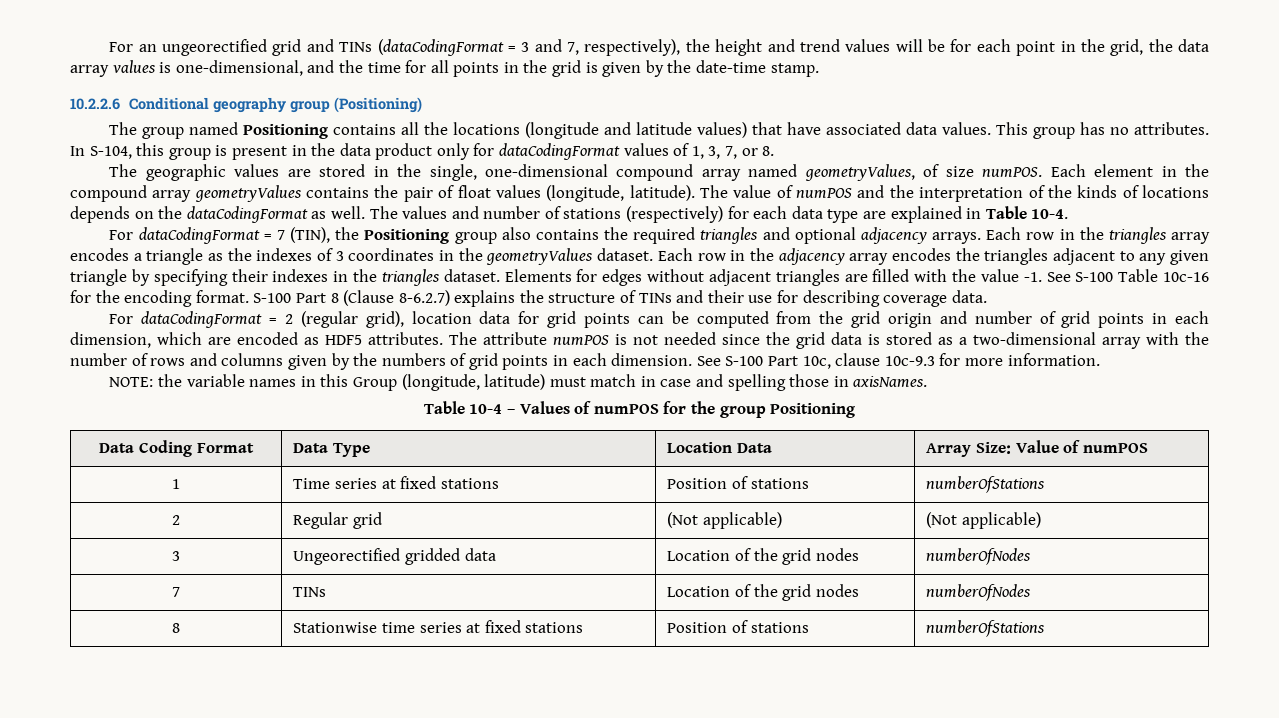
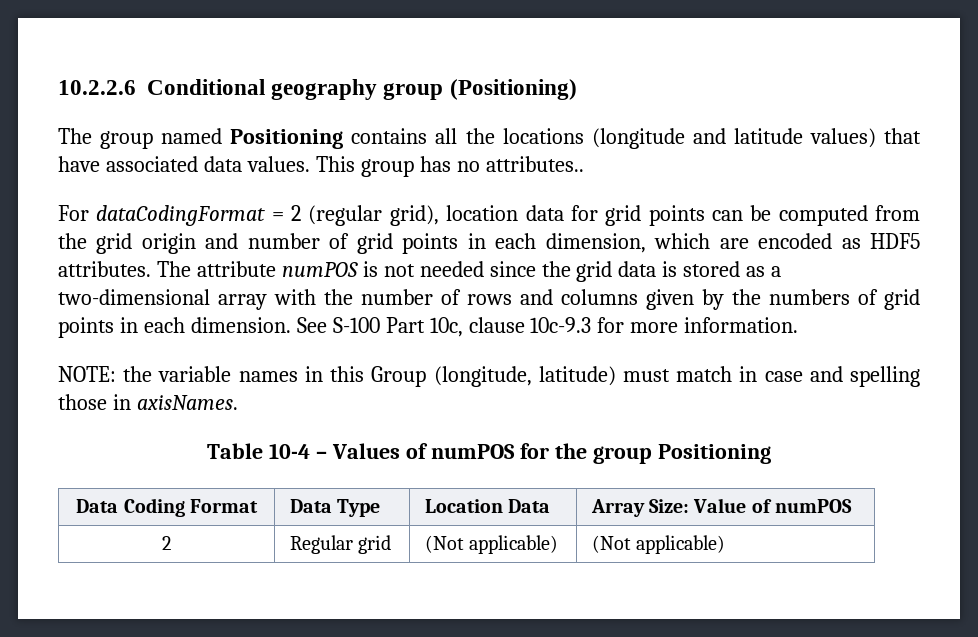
- For an ungeorectified grid and TINs (dataCodingFormat = 3 and 7, respectively), the height and trend values will be for each point in the grid, the data array values is one-dimensional, and the time for all points in the grid is given by the date-time stamp.
- This group has no attributes. In S-104, this group is present in the data product only for dataCodingFormat values of 1, 3, 7, or 8.
- The geographic values are stored in the single, one-dimensional compound array named geometryValues, of size numPOS. Each element in the compound array geometryValues contains the pair of float values (longitude, latitude). The value of numPOS and the interpretation of the kinds of locations depends on the dataCodingFormat as well. The values and number of stations (respectively) for each data type are explained in Table 10-4.
- For dataCodingFormat = 7 (TIN), the Positioning group also contains the required triangles and optional adjacency arrays. Each row in the triangles array encodes a triangle as the indexes of 3 coordinates in the geometryValues dataset. Each row in the adjacency array encodes the triangles adjacent to any given triangle by specifying their indexes in the triangles dataset. Elements for edges without adjacent triangles are filled with the value -1. See S-100 Table 10c-16 for the encoding format. S-100 Part 8 (Clause 8-6.2.7) explains the structure of TINs and their use for describing coverage data.
+ This group has no attributes..
- 1 | Time series at fixed stations | Position of stations | numberOfStations
- 3 | Ungeorectified gridded data | Location of the grid nodes | numberOfNodes
- 7 | TINs | Location of the grid nodes | numberOfNodes
- 8 | Stationwise time series at fixed stations | Position of stations | numberOfStations

